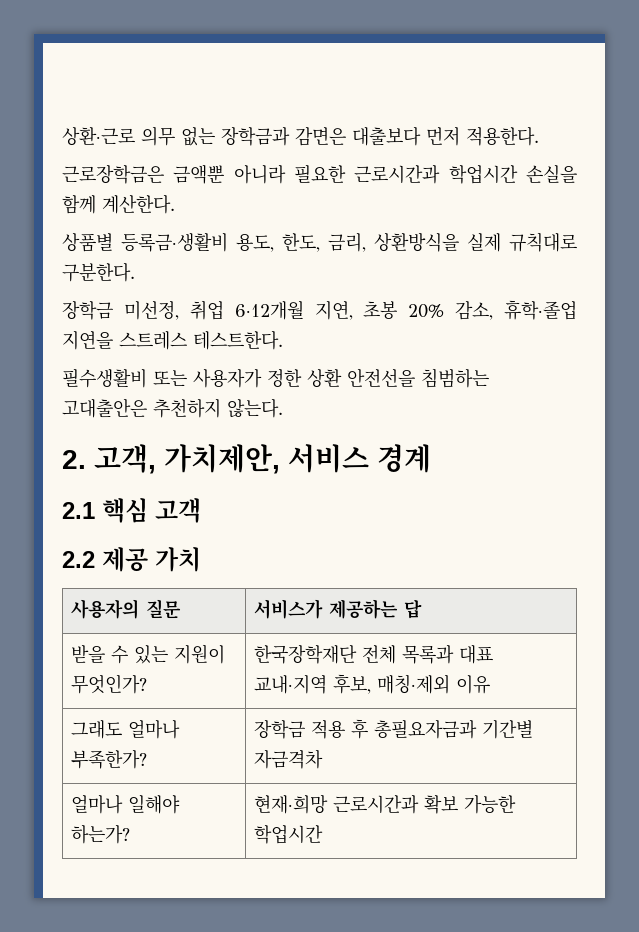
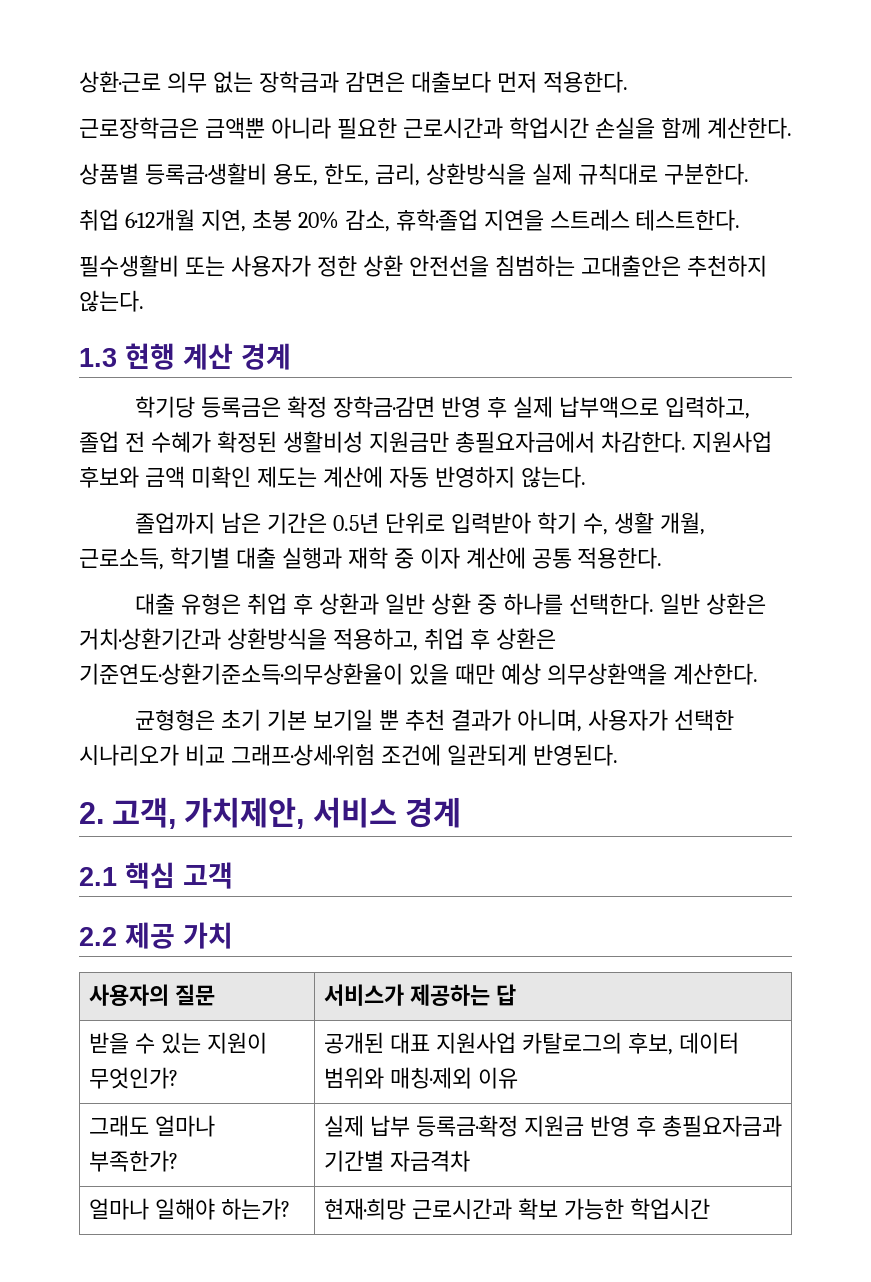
- 장학금 미선정, 취업 6·12개월 지연, 초봉 20% 감소, 휴학·졸업 지연을 스트레스 테스트한다.
+ 취업 6·12개월 지연, 초봉 20% 감소, 휴학·졸업 지연을 스트레스 테스트한다.
+ 1.3 현행 계산 경계
+ 학기당 등록금은 확정 장학금·감면 반영 후 실제 납부액으로 입력하고, 졸업 전 수혜가 확정된 생활비성 지원금만 총필요자금에서 차감한다. 지원사업 후보와 금액 미확인 제도는 계산에 자동 반영하지 않는다.
+ 졸업까지 남은 기간은 0.5년 단위로 입력받아 학기 수, 생활 개월, 근로소득, 학기별 대출 실행과 재학 중 이자 계산에 공통 적용한다.
+ 대출 유형은 취업 후 상환과 일반 상환 중 하나를 선택한다. 일반 상환은 거치·상환기간과 상환방식을 적용하고, 취업 후 상환은 기준연도·상환기준소득·의무상환율이 있을 때만 예상 의무상환액을 계산한다.
+ 균형형은 초기 기본 보기일 뿐 추천 결과가 아니며, 사용자가 선택한 시나리오가 비교 그래프·상세·위험 조건에 일관되게 반영된다.
- 받을 수 있는 지원이 무엇인가? | 한국장학재단 전체 목록과 대표 교내·지역 후보, 매칭·제외 이유
+ 받을 수 있는 지원이 무엇인가? | 공개된 대표 지원사업 카탈로그의 후보, 데이터 범위와 매칭·제외 이유
- 그래도 얼마나 부족한가? | 장학금 적용 후 총필요자금과 기간별 자금격차
+ 그래도 얼마나 부족한가? | 실제 납부 등록금·확정 지원금 반영 후 총필요자금과 기간별 자금격차

